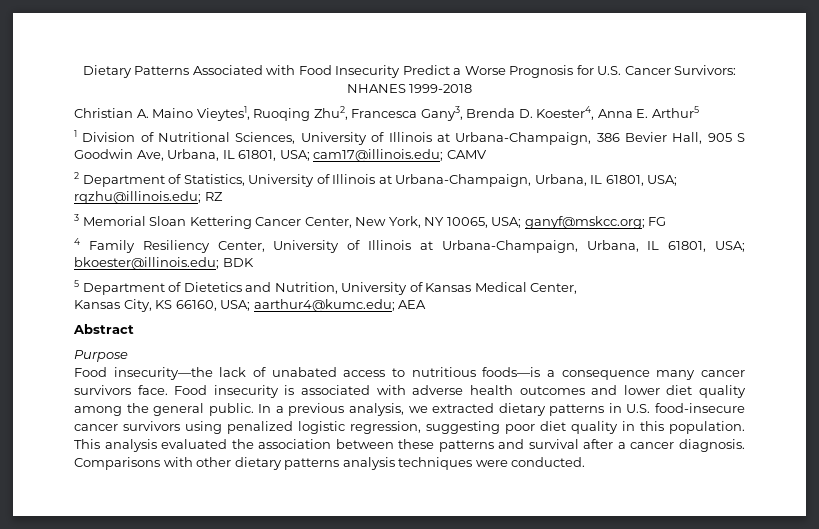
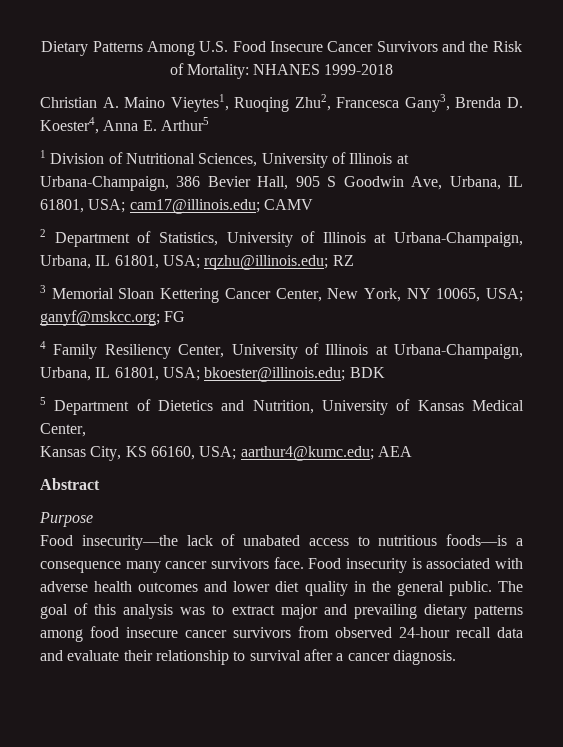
- Dietary Patterns Associated with Food Insecurity Predict a Worse Prognosis for U.S. Cancer Survivors: NHANES 1999-2018
+ Dietary Patterns Among U.S. Food Insecure Cancer Survivors and the Risk of Mortality: NHANES 1999-2018
- Food insecurity is associated with adverse health outcomes and lower diet quality among the general public.
+ Food insecurity is associated with adverse health outcomes and lower diet quality in the general public.
- In a previous analysis, we extracted dietary patterns in U.S. food-insecure cancer survivors using penalized logistic regression, suggesting poor diet quality in this population. This analysis evaluated the association between these patterns and survival after a cancer diagnosis. Comparisons with other dietary patterns analysis techniques were conducted.
+ The goal of this analysis was to extract major and prevailing dietary patterns among food insecure cancer survivors from observed 24-hour recall data and evaluate their relationship to survival after a cancer diagnosis.

